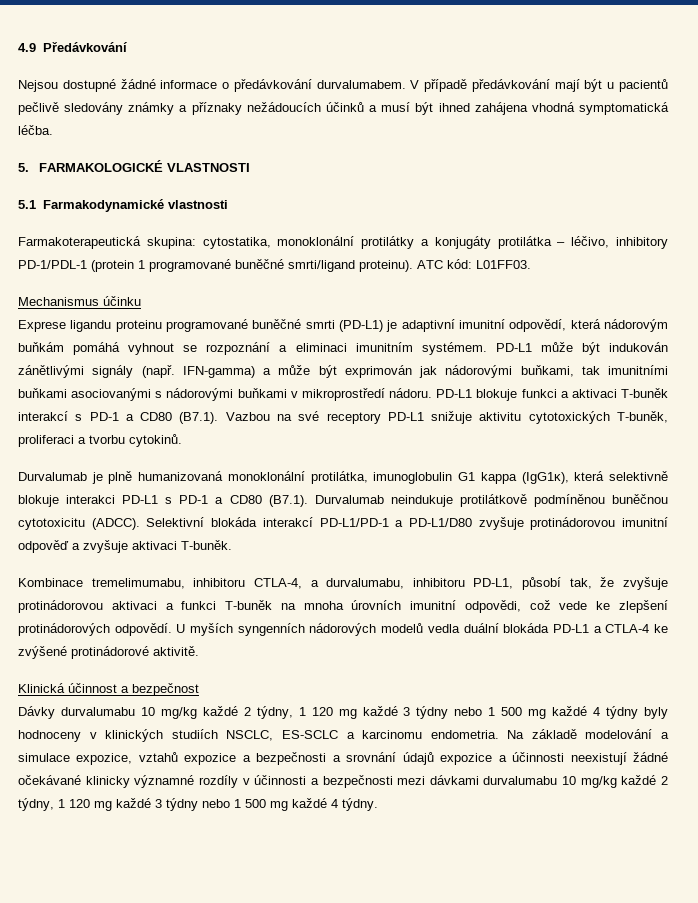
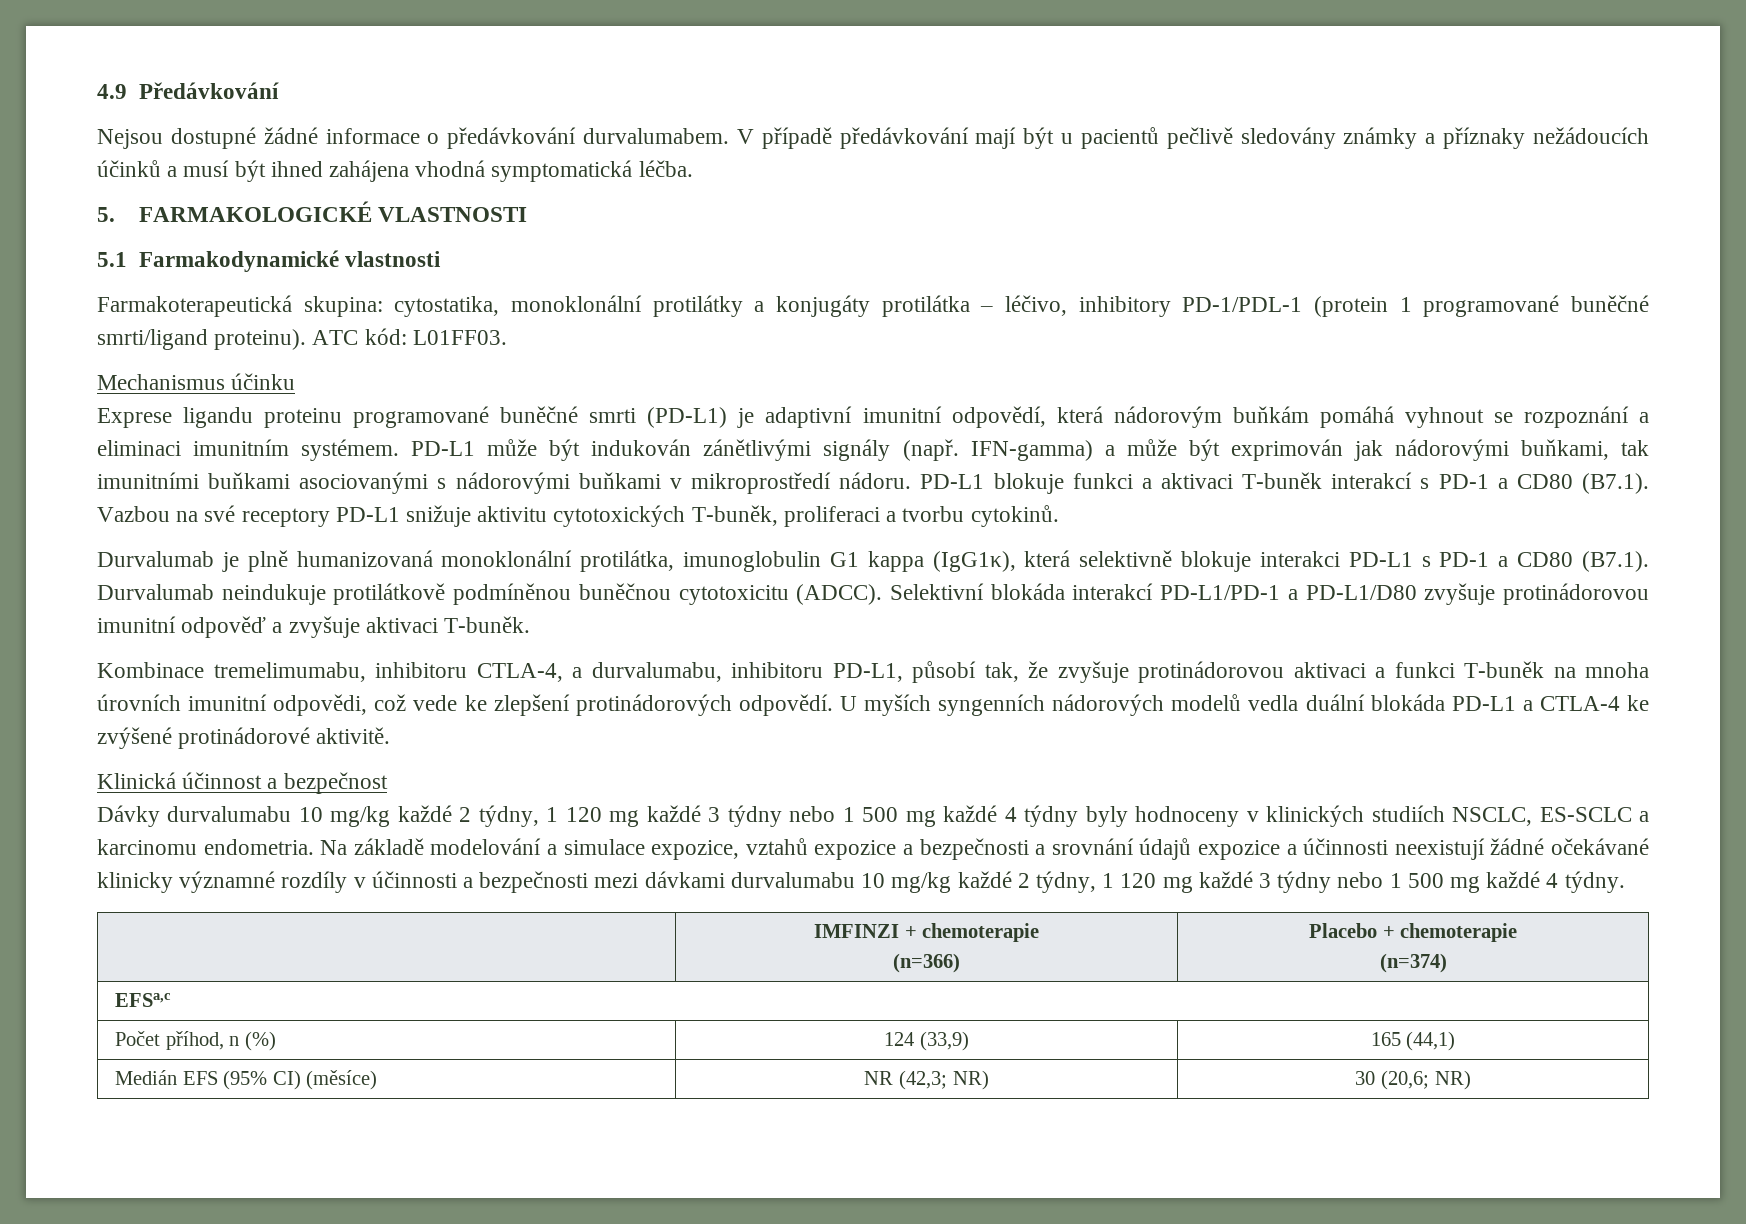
+ | IMFINZI + chemoterapie
+ (n=366) | Placebo + chemoterapie
+ (n=374)
+ EFSa,c
+ Počet příhod, n (%) | 124 (33,9) | 165 (44,1)
+ Medián EFS (95% CI) (měsíce) | NR (42,3; NR) | 30 (20,6; NR)

